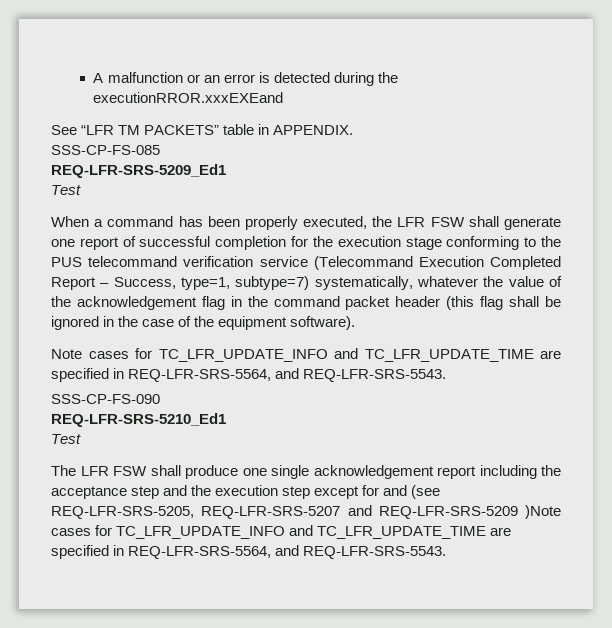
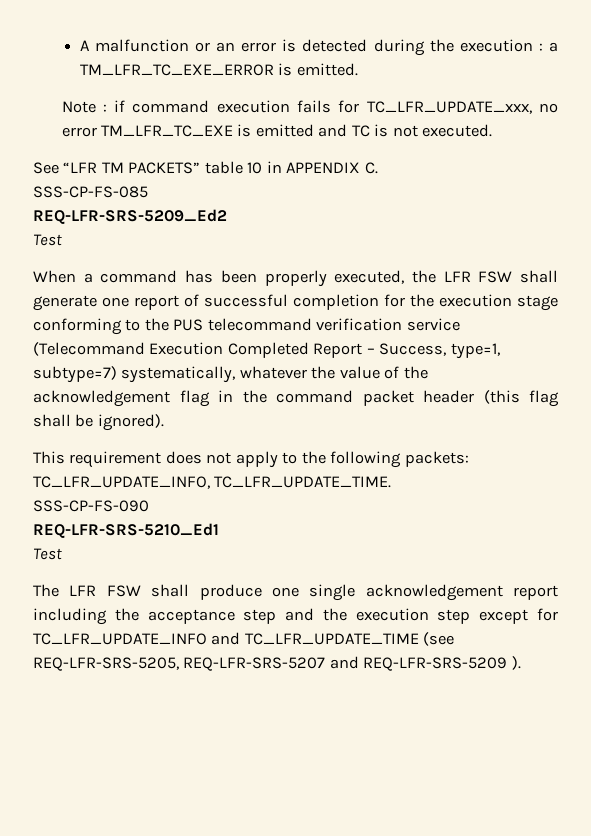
- A malfunction or an error is detected during the executionRROR.xxxEXEand
+ A malfunction or an error is detected during the execution : a TM_LFR_TC_EXE_ERROR is emitted.
+ Note : if command execution fails for TC_LFR_UPDATE_xxx, no error TM_LFR_TC_EXE is emitted and TC is not executed.
- See “LFR TM PACKETS” table in APPENDIX.
+ See “LFR TM PACKETS” table 10 in APPENDIX C.
- REQ-LFR-SRS-5209_Ed1
+ REQ-LFR-SRS-5209_Ed2
- When a command has been properly executed, the LFR FSW shall generate one report of successful completion for the execution stage conforming to the PUS telecommand verification service (Telecommand Execution Completed Report – Success, type=1, subtype=7) systematically, whatever the value of the acknowledgement flag in the command packet header (this flag shall be ignored in the case of the equipment software).
- Note cases for TC_LFR_UPDATE_INFO and TC_LFR_UPDATE_TIME are specified in REQ-LFR-SRS-5564, and REQ-LFR-SRS-5543.
+ When a command has been properly executed, the LFR FSW shall generate one report of successful completion for the execution stage conforming to the PUS telecommand verification service (Telecommand Execution Completed Report – Success, type=1, subtype=7) systematically, whatever the value of the acknowledgement flag in the command packet header (this flag shall be ignored).
+ This requirement does not apply to the following packets: TC_LFR_UPDATE_INFO, TC_LFR_UPDATE_TIME.
- The LFR FSW shall produce one single acknowledgement report including the acceptance step and the execution step except for and (see REQ-LFR-SRS-5205, REQ-LFR-SRS-5207 and REQ-LFR-SRS-5209 )Note cases for TC_LFR_UPDATE_INFO and TC_LFR_UPDATE_TIME are specified in REQ-LFR-SRS-5564, and REQ-LFR-SRS-5543.
+ The LFR FSW shall produce one single acknowledgement report including the acceptance step and the execution step except for TC_LFR_UPDATE_INFO and TC_LFR_UPDATE_TIME (see REQ-LFR-SRS-5205, REQ-LFR-SRS-5207 and REQ-LFR-SRS-5209 ).

